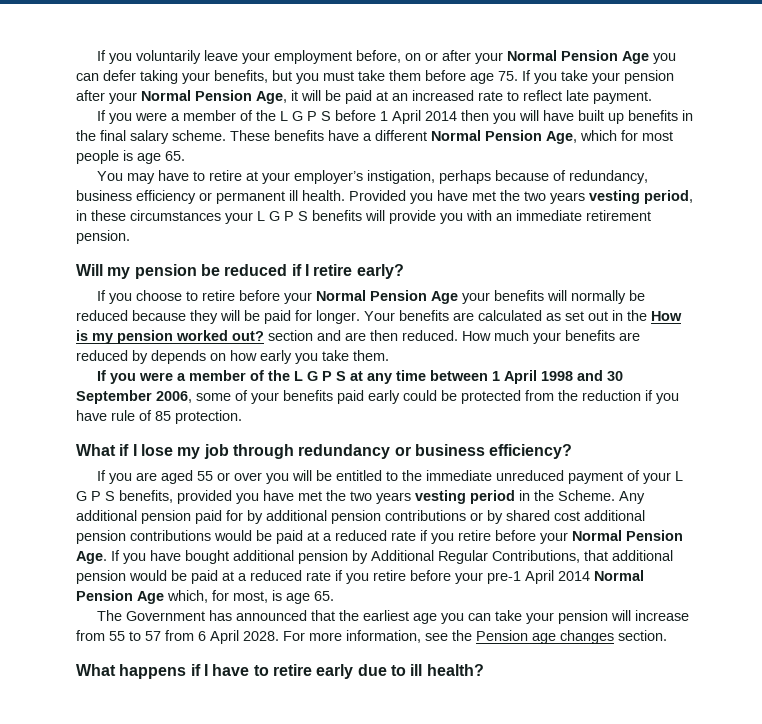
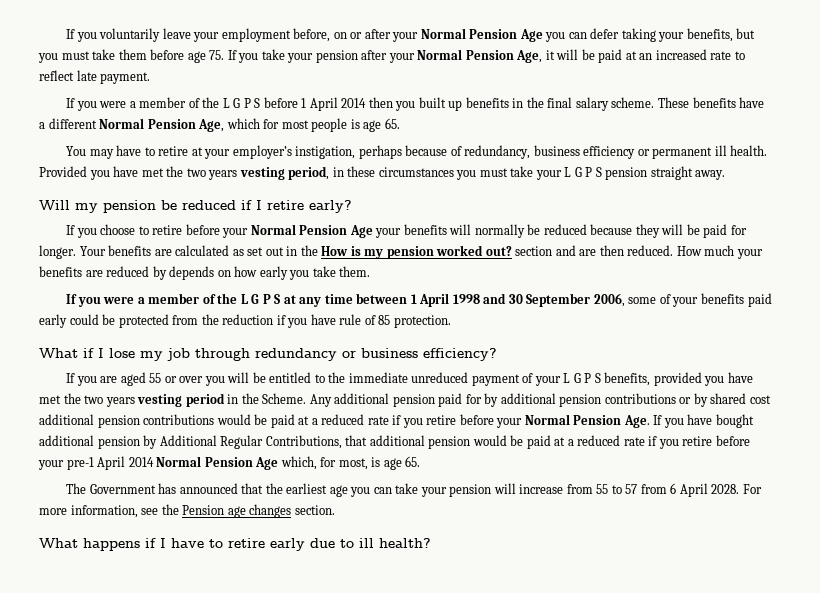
- If you were a member of the L G P S before 1 April 2014 then you will have built up benefits in the final salary scheme.
+ If you were a member of the L G P S before 1 April 2014 then you built up benefits in the final salary scheme.
- Provided you have met the two years vesting period, in these circumstances your L G P S benefits will provide you with an immediate retirement pension.
+ Provided you have met the two years vesting period, in these circumstances you must take your L G P S pension straight away.

